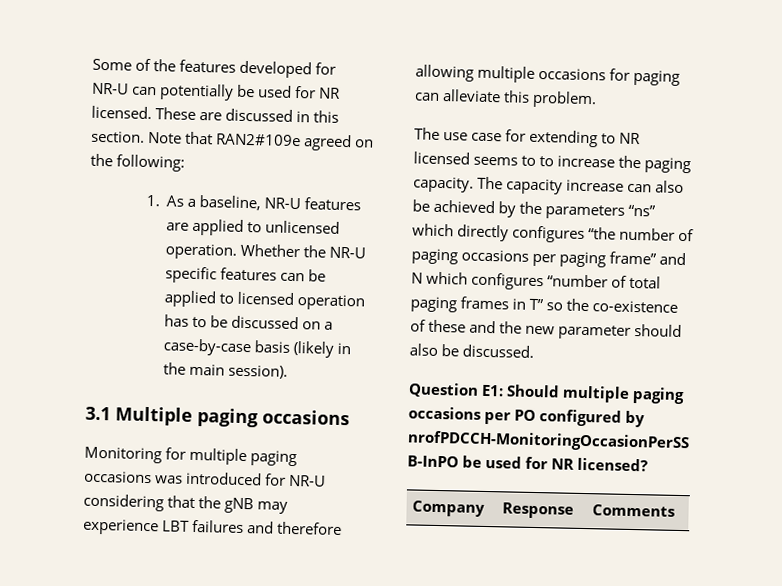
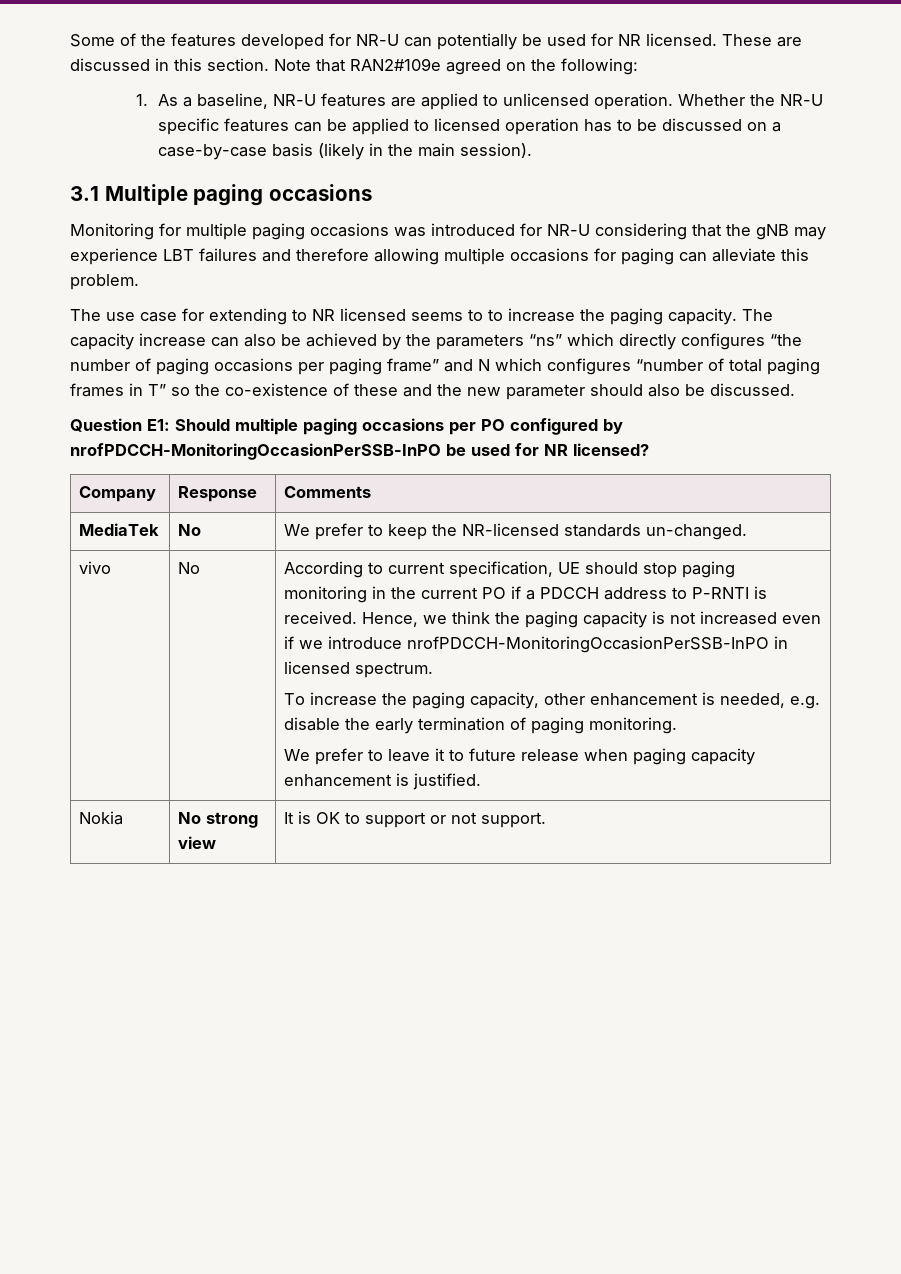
+ MediaTek | No | We prefer to keep the NR-licensed standards un-changed.
+ vivo | No | According to current specification, UE should stop paging monitoring in the current PO if a PDCCH address to P-RNTI is received. Hence, we think the paging capacity is not increased even if we introduce nrofPDCCH-MonitoringOccasionPerSSB-InPO in licensed spectrum.
+ To increase the paging capacity, other enhancement is needed, e.g. disable the early termination of paging monitoring.
+ We prefer to leave it to future release when paging capacity enhancement is justified.
+ Nokia | No strong view | It is OK to support or not support.

